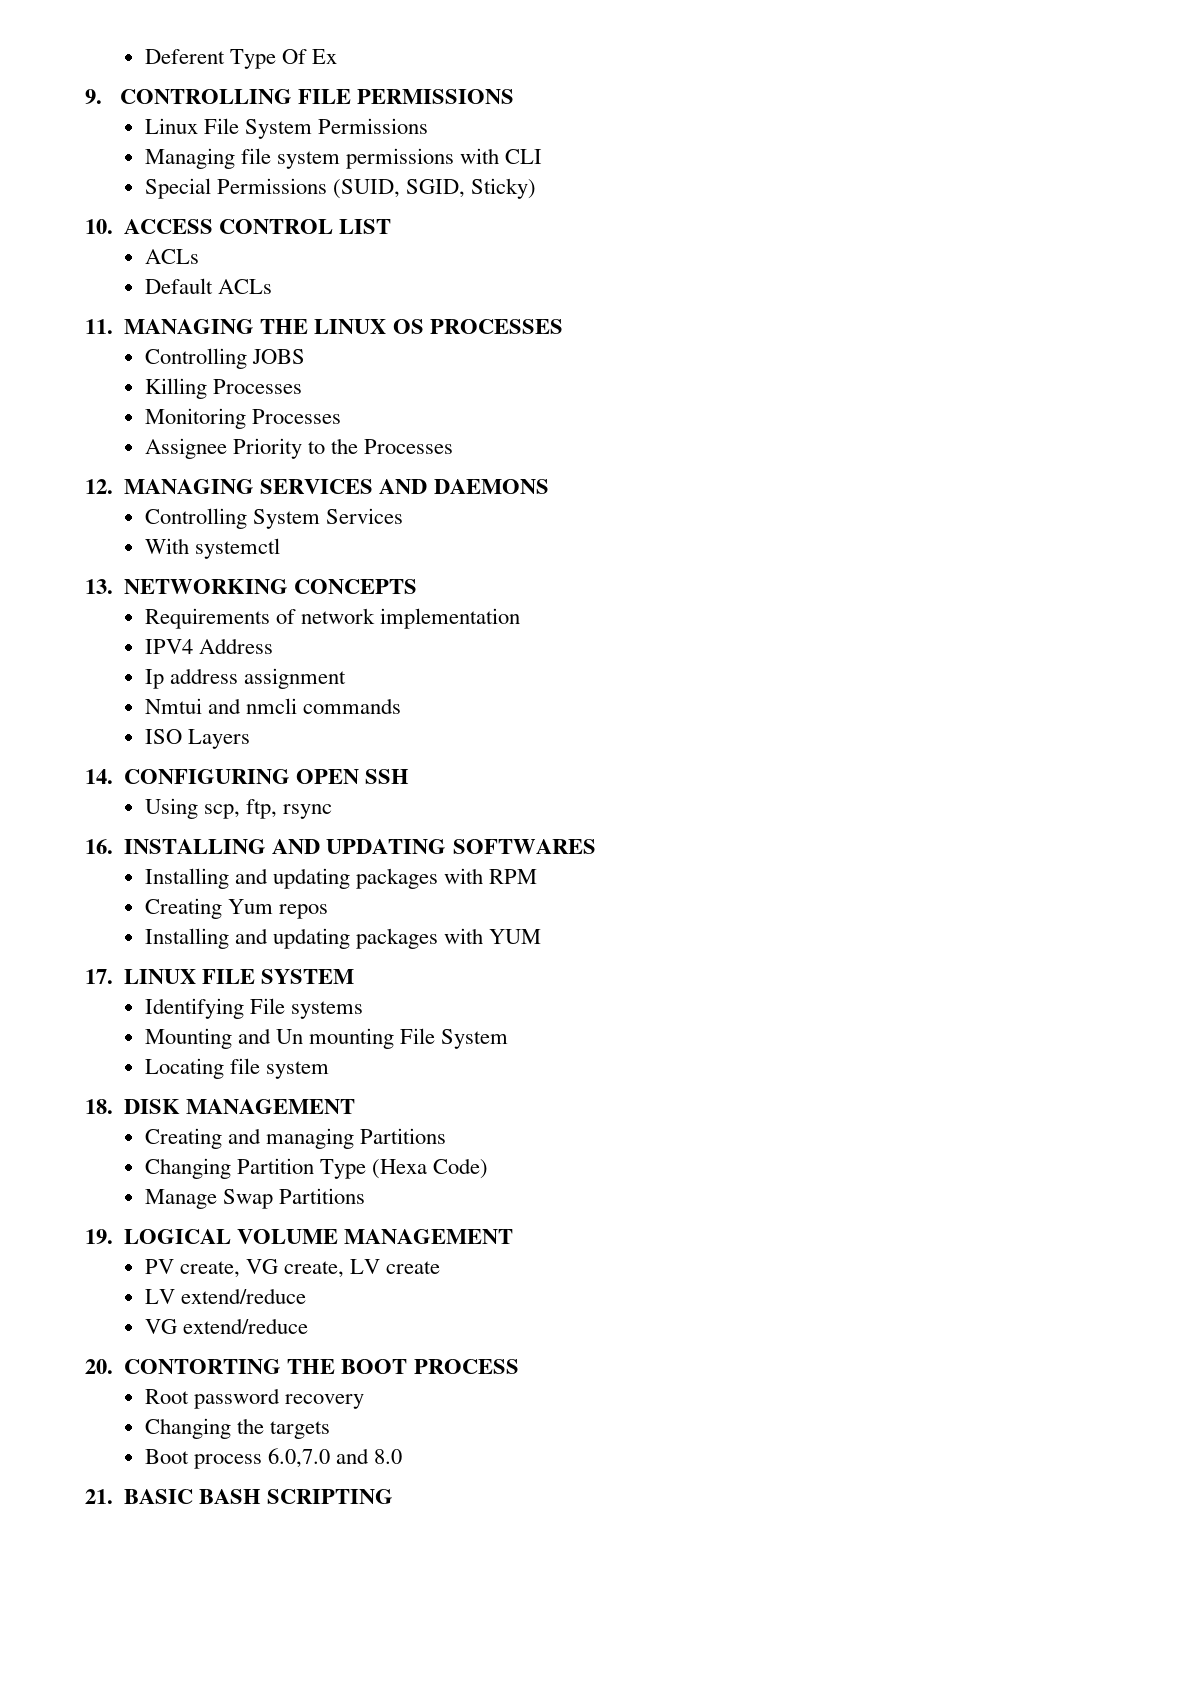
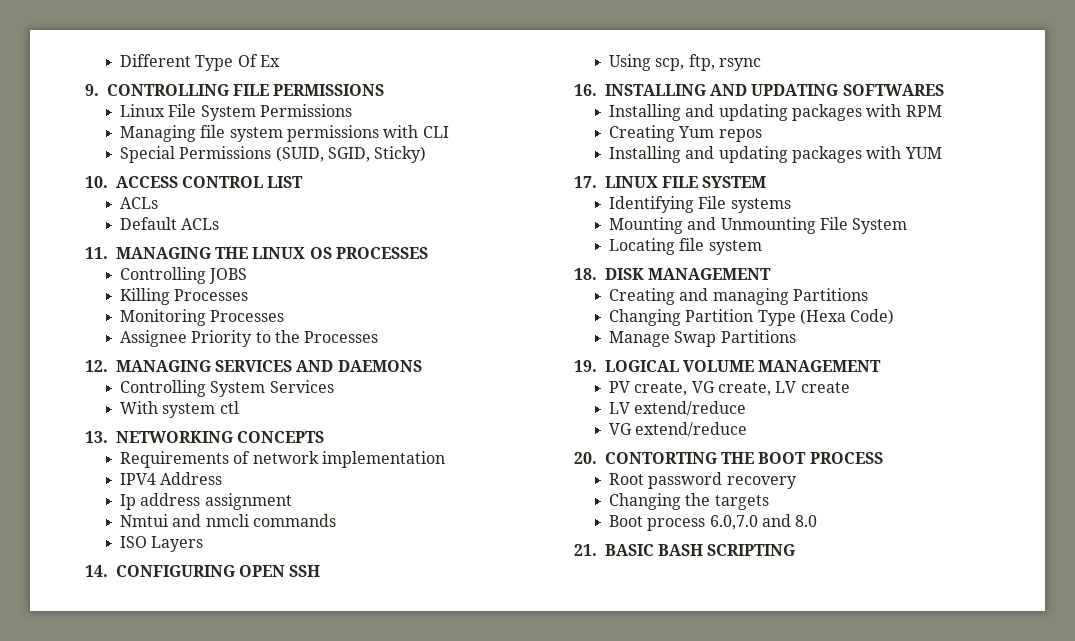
- Deferent Type Of Ex
+ Different Type Of Ex
- With systemctl
+ With system ctl
- Mounting and Un mounting File System
+ Mounting and Unmounting File System

